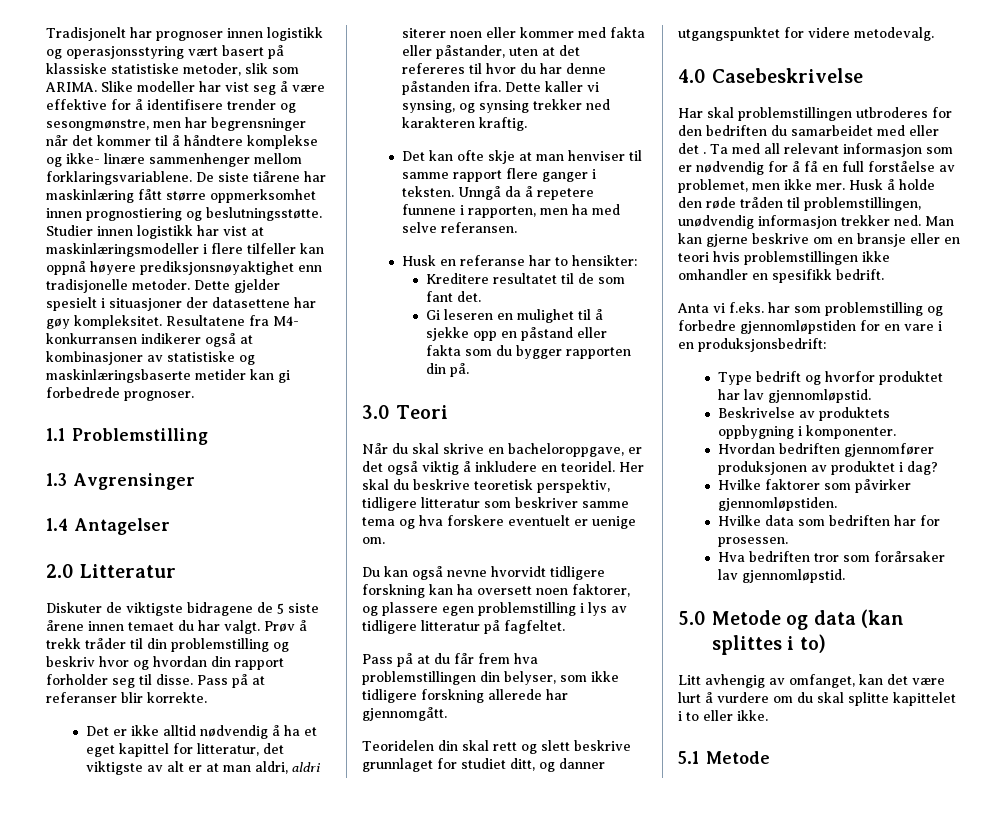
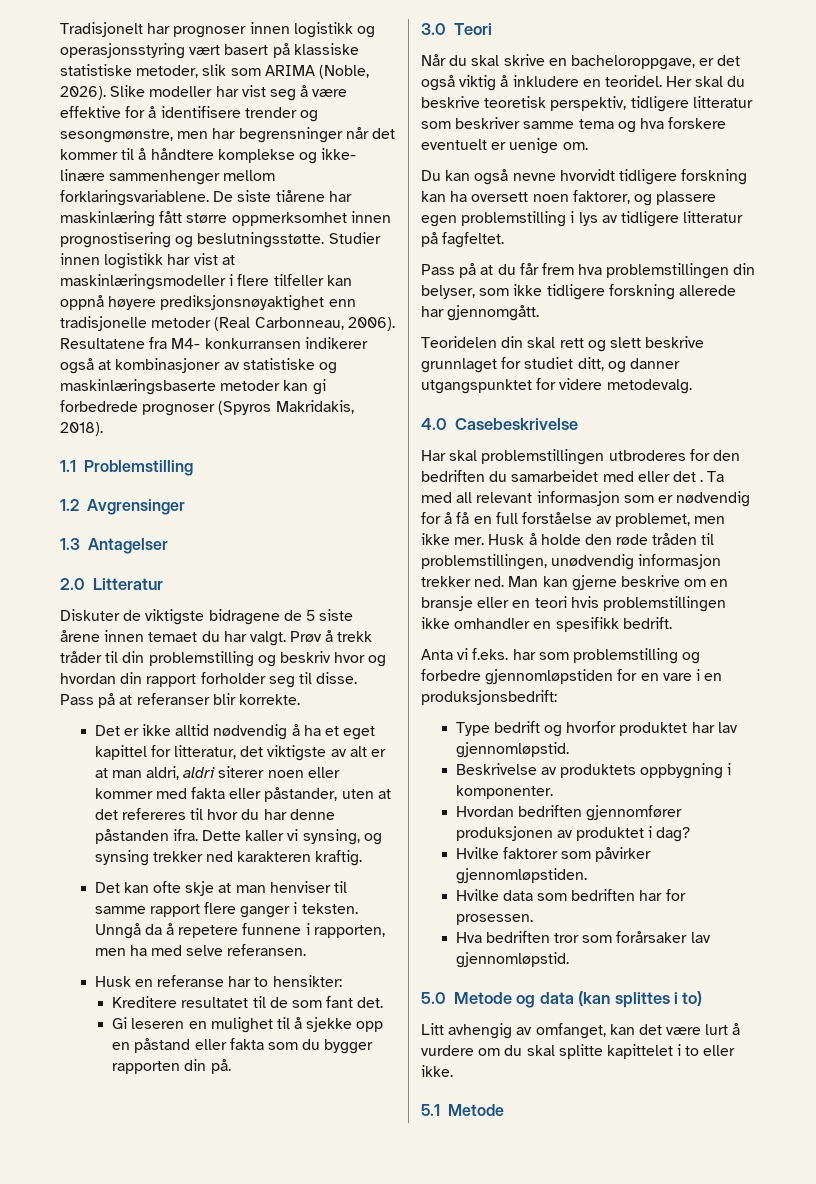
- Tradisjonelt har prognoser innen logistikk og operasjonsstyring vært basert på klassiske statistiske metoder, slik som ARIMA.
+ Tradisjonelt har prognoser innen logistikk og operasjonsstyring vært basert på klassiske statistiske metoder, slik som ARIMA (Noble, 2026).
- De siste tiårene har maskinlæring fått større oppmerksomhet innen prognostiering og beslutningsstøtte.
+ De siste tiårene har maskinlæring fått større oppmerksomhet innen prognostisering og beslutningsstøtte.
- Studier innen logistikk har vist at maskinlæringsmodeller i flere tilfeller kan oppnå høyere prediksjonsnøyaktighet enn tradisjonelle metoder. Dette gjelder spesielt i situasjoner der datasettene har gøy kompleksitet.
+ Studier innen logistikk har vist at maskinlæringsmodeller i flere tilfeller kan oppnå høyere prediksjonsnøyaktighet enn tradisjonelle metoder (Real Carbonneau, 2006).
- Resultatene fra M4- konkurransen indikerer også at kombinasjoner av statistiske og maskinlæringsbaserte metider kan gi forbedrede prognoser.
+ Resultatene fra M4- konkurransen indikerer også at kombinasjoner av statistiske og maskinlæringsbaserte metoder kan gi forbedrede prognoser (Spyros Makridakis, 2018).
- 1.3 Avgrensinger
+ 1.2 Avgrensinger
- 1.4 Antagelser
+ 1.3 Antagelser

